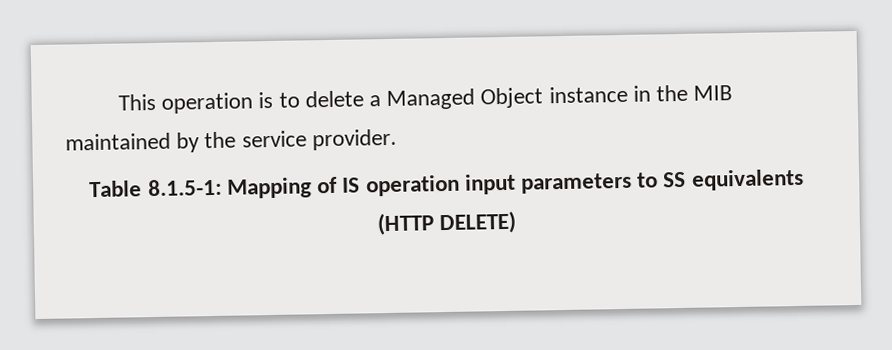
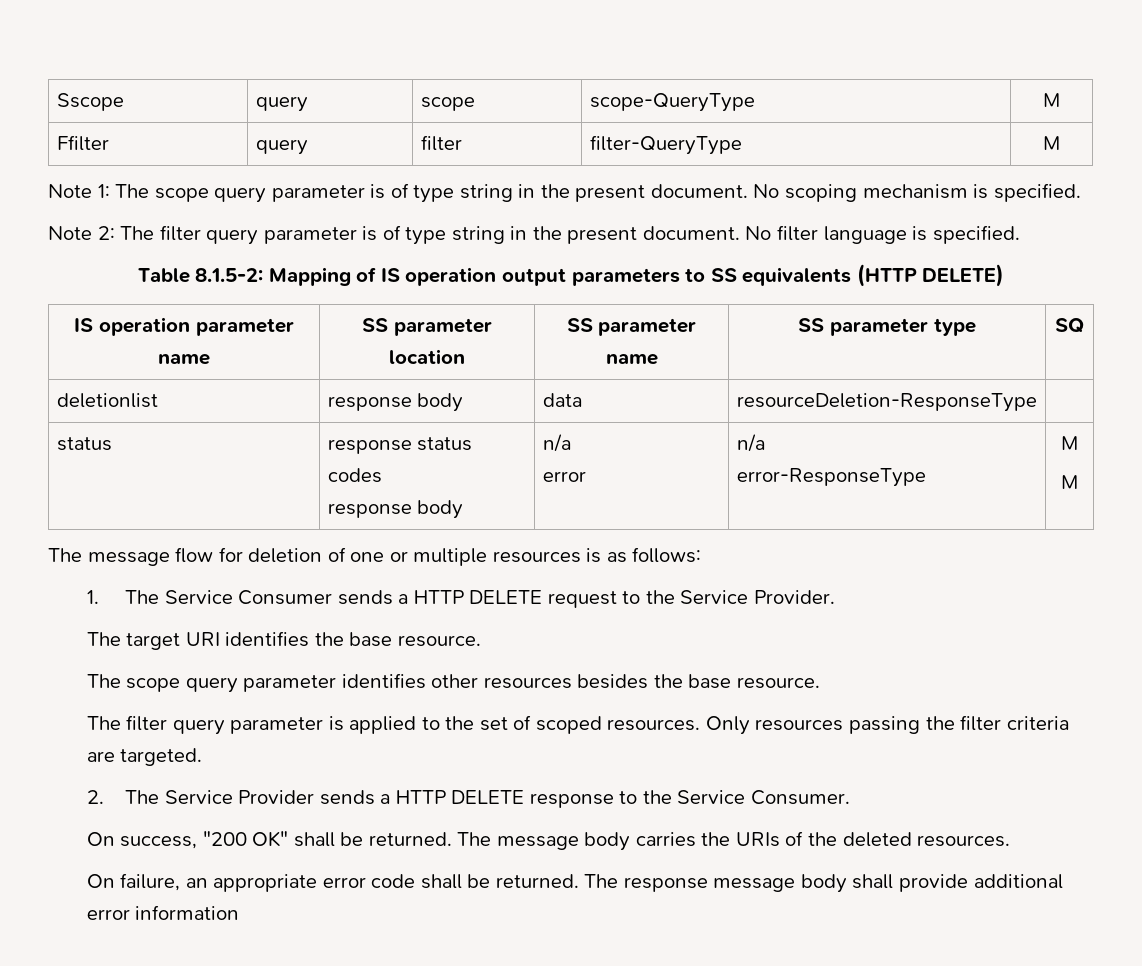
- This operation is to delete a Managed Object instance in the MIB maintained by the service provider.
+ Sscope | query | scope | scope-QueryType | M
+ Ffilter | query | filter | filter-QueryType | M
+ Note 1: The scope query parameter is of type string in the present document. No scoping mechanism is specified.
+ Note 2: The filter query parameter is of type string in the present document. No filter language is specified.
- Table 8.1.5-1: Mapping of IS operation input parameters to SS equivalents (HTTP DELETE)
+ Table 8.1.5-2: Mapping of IS operation output parameters to SS equivalents (HTTP DELETE)
+ IS operation parameter name | SS parameter location | SS parameter name | SS parameter type | SQ
+ deletionlist | response body | data | resourceDeletion-ResponseType |
+ status | response status codes
+ response body | n/a
+ error | n/a
+ error-ResponseType | M
+ M
+ The message flow for deletion of one or multiple resources is as follows:
+ 1. The Service Consumer sends a HTTP DELETE request to the Service Provider.
+ The target URI identifies the base resource.
+ The scope query parameter identifies other resources besides the base resource.
+ The filter query parameter is applied to the set of scoped resources. Only resources passing the filter criteria are targeted.
+ 2. The Service Provider sends a HTTP DELETE response to the Service Consumer.
+ On success, "200 OK" shall be returned. The message body carries the URIs of the deleted resources.
+ On failure, an appropriate error code shall be returned. The response message body shall provide additional error information

